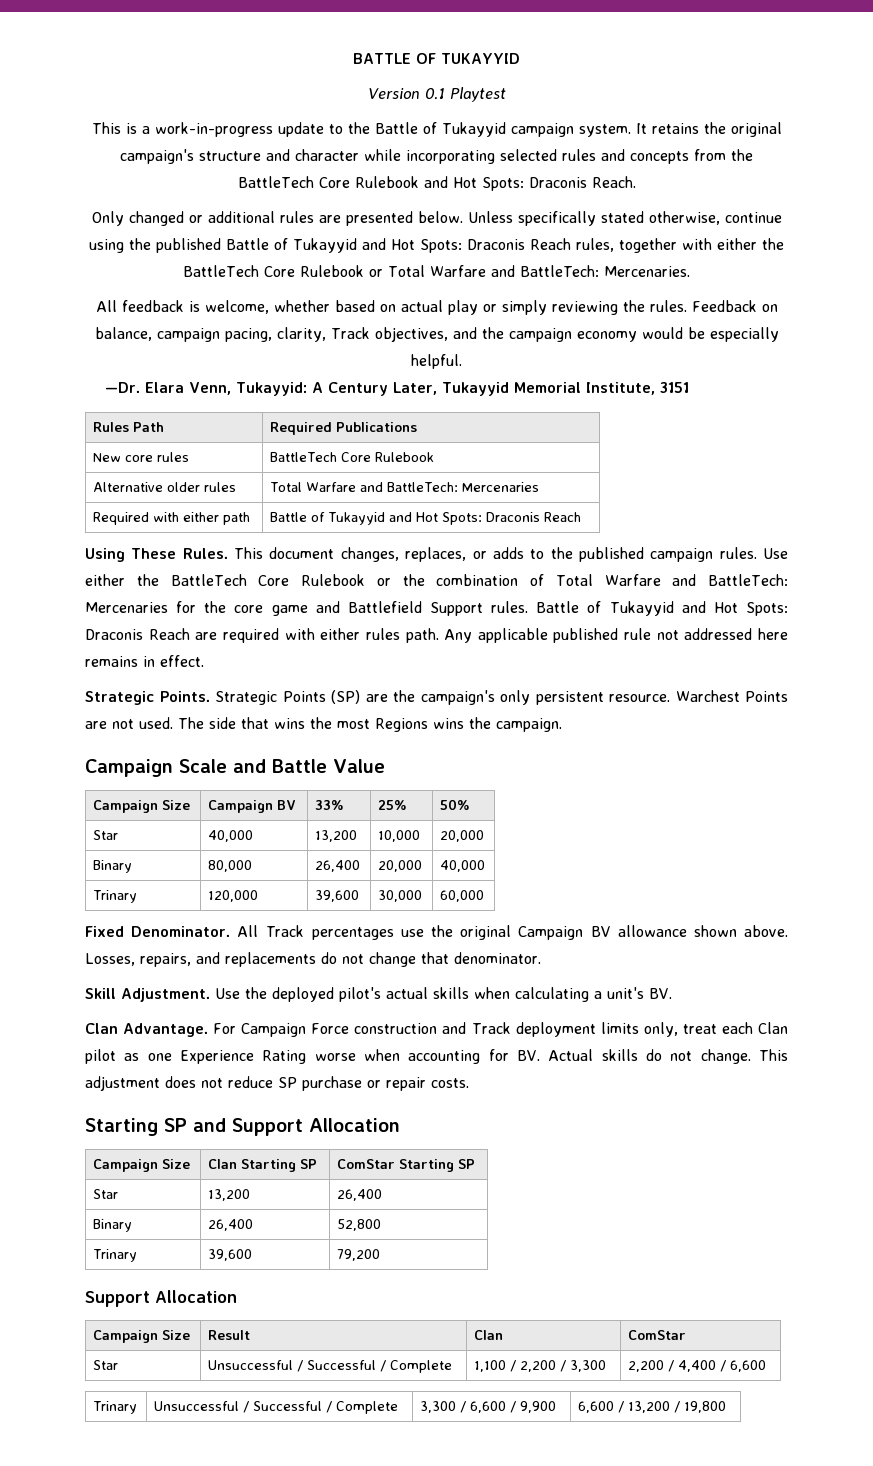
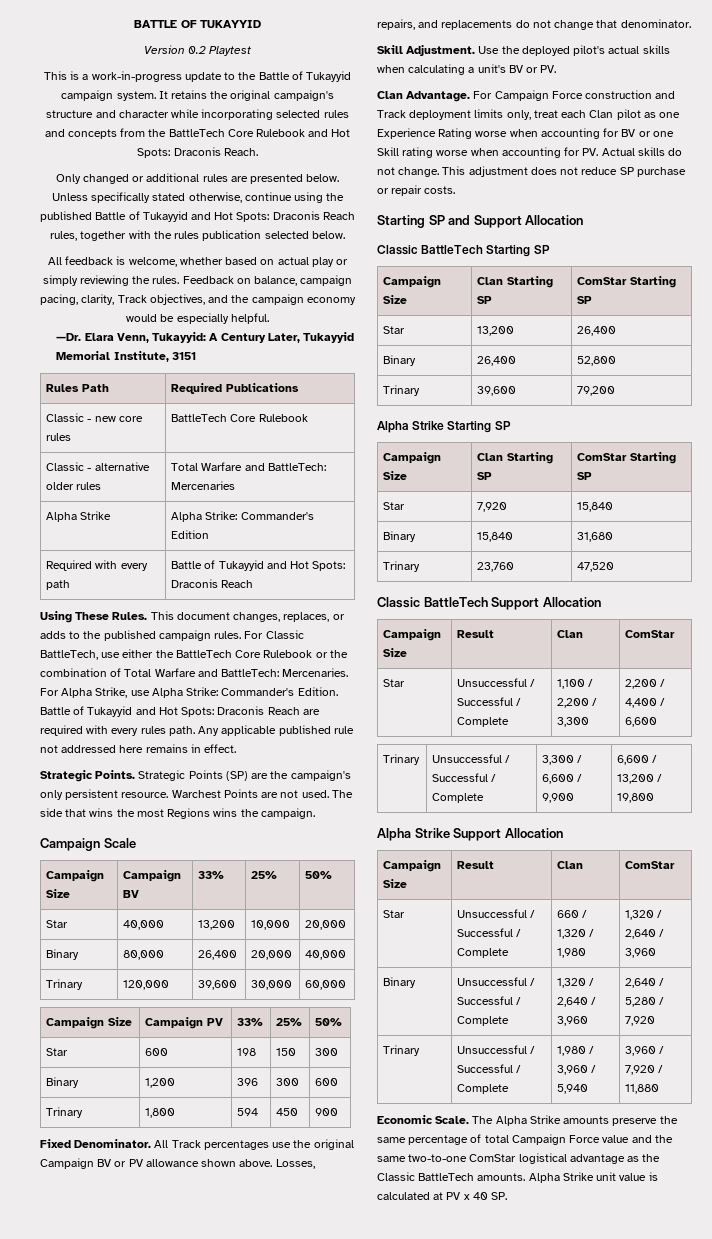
- Version 0.1 Playtest
+ Version 0.2 Playtest
- Unless specifically stated otherwise, continue using the published Battle of Tukayyid and Hot Spots: Draconis Reach rules, together with either the BattleTech Core Rulebook or Total Warfare and BattleTech: Mercenaries.
+ Unless specifically stated otherwise, continue using the published Battle of Tukayyid and Hot Spots: Draconis Reach rules, together with the rules publication selected below.
- New core rules | BattleTech Core Rulebook
+ Classic - new core rules | BattleTech Core Rulebook
- Alternative older rules | Total Warfare and BattleTech: Mercenaries
+ Classic - alternative older rules | Total Warfare and BattleTech: Mercenaries
+ Alpha Strike | Alpha Strike: Commander's Edition
- Required with either path | Battle of Tukayyid and Hot Spots: Draconis Reach
+ Required with every path | Battle of Tukayyid and Hot Spots: Draconis Reach
- Use either the BattleTech Core Rulebook or the combination of Total Warfare and BattleTech: Mercenaries for the core game and Battlefield Support rules.
+ For Classic BattleTech, use either the BattleTech Core Rulebook or the combination of Total Warfare and BattleTech: Mercenaries. For Alpha Strike, use Alpha Strike: Commander's Edition.
- Battle of Tukayyid and Hot Spots: Draconis Reach are required with either rules path.
+ Battle of Tukayyid and Hot Spots: Draconis Reach are required with every rules path.
- Campaign Scale and Battle Value
+ Campaign Scale
+ Campaign Size | Campaign PV | 33% | 25% | 50%
+ Star | 600 | 198 | 150 | 300
+ Binary | 1,200 | 396 | 300 | 600
+ Trinary | 1,800 | 594 | 450 | 900
- All Track percentages use the original Campaign BV allowance shown above.
+ All Track percentages use the original Campaign BV or PV allowance shown above.
- Use the deployed pilot's actual skills when calculating a unit's BV.
+ Use the deployed pilot's actual skills when calculating a unit's BV or PV.
- For Campaign Force construction and Track deployment limits only, treat each Clan pilot as one Experience Rating worse when accounting for BV. Actual skills do not change.
+ For Campaign Force construction and Track deployment limits only, treat each Clan pilot as one Experience Rating worse when accounting for BV or one Skill rating worse when accounting for PV. Actual skills do not change.
+ Classic BattleTech Starting SP
  Trinary | 39,600 | 79,200
- Support Allocation
+ Alpha Strike Starting SP
+ Campaign Size | Clan Starting SP | ComStar Starting SP
+ Star | 7,920 | 15,840
+ Binary | 15,840 | 31,680
+ Trinary | 23,760 | 47,520
+ Classic BattleTech Support Allocation
+ Alpha Strike Support Allocation
+ Campaign Size | Result | Clan | ComStar
+ Star | Unsuccessful / Successful / Complete | 660 / 1,320 / 1,980 | 1,320 / 2,640 / 3,960
+ Binary | Unsuccessful / Successful / Complete | 1,320 / 2,640 / 3,960 | 2,640 / 5,280 / 7,920
+ Trinary | Unsuccessful / Successful / Complete | 1,980 / 3,960 / 5,940 | 3,960 / 7,920 / 11,880
+ Economic Scale. The Alpha Strike amounts preserve the same percentage of total Campaign Force value and the same two-to-one ComStar logistical advantage as the Classic BattleTech amounts. Alpha Strike unit value is calculated at PV x 40 SP.

